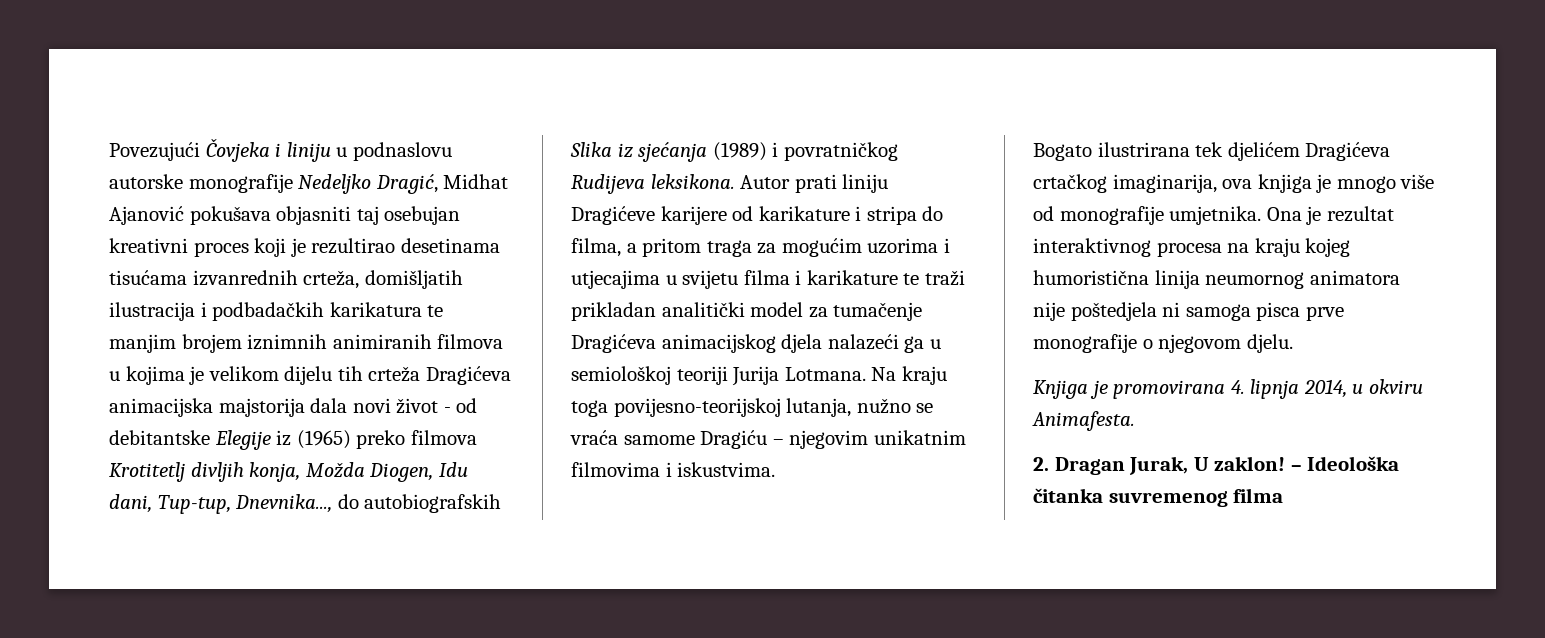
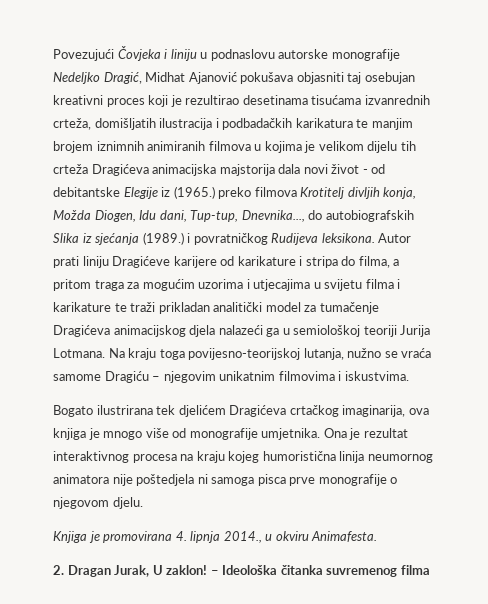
- Povezujući Čovjeka i liniju u podnaslovu autorske monografije Nedeljko Dragić, Midhat Ajanović pokušava objasniti taj osebujan kreativni proces koji je rezultirao desetinama tisućama izvanrednih crteža, domišljatih ilustracija i podbadačkih karikatura te manjim brojem iznimnih animiranih filmova u kojima je velikom dijelu tih crteža Dragićeva animacijska majstorija dala novi život - od debitantske Elegije iz (1965) preko filmova Krotitetlj divljih konja, Možda Diogen, Idu dani, Tup-tup, Dnevnika..., do autobiografskih Slika iz sjećanja (1989) i povratničkog Rudijeva leksikona.
+ Povezujući Čovjeka i liniju u podnaslovu autorske monografije Nedeljko Dragić, Midhat Ajanović pokušava objasniti taj osebujan kreativni proces koji je rezultirao desetinama tisućama izvanrednih crteža, domišljatih ilustracija i podbadačkih karikatura te manjim brojem iznimnih animiranih filmova u kojima je velikom dijelu tih crteža Dragićeva animacijska majstorija dala novi život - od debitantske Elegije iz (1965.) preko filmova Krotitelj divljih konja, Možda Diogen, Idu dani, Tup-tup, Dnevnika..., do autobiografskih Slika iz sjećanja (1989.) i povratničkog Rudijeva leksikona.
- Knjiga je promovirana 4. lipnja 2014, u okviru Animafesta.
+ Knjiga je promovirana 4. lipnja 2014., u okviru Animafesta.

